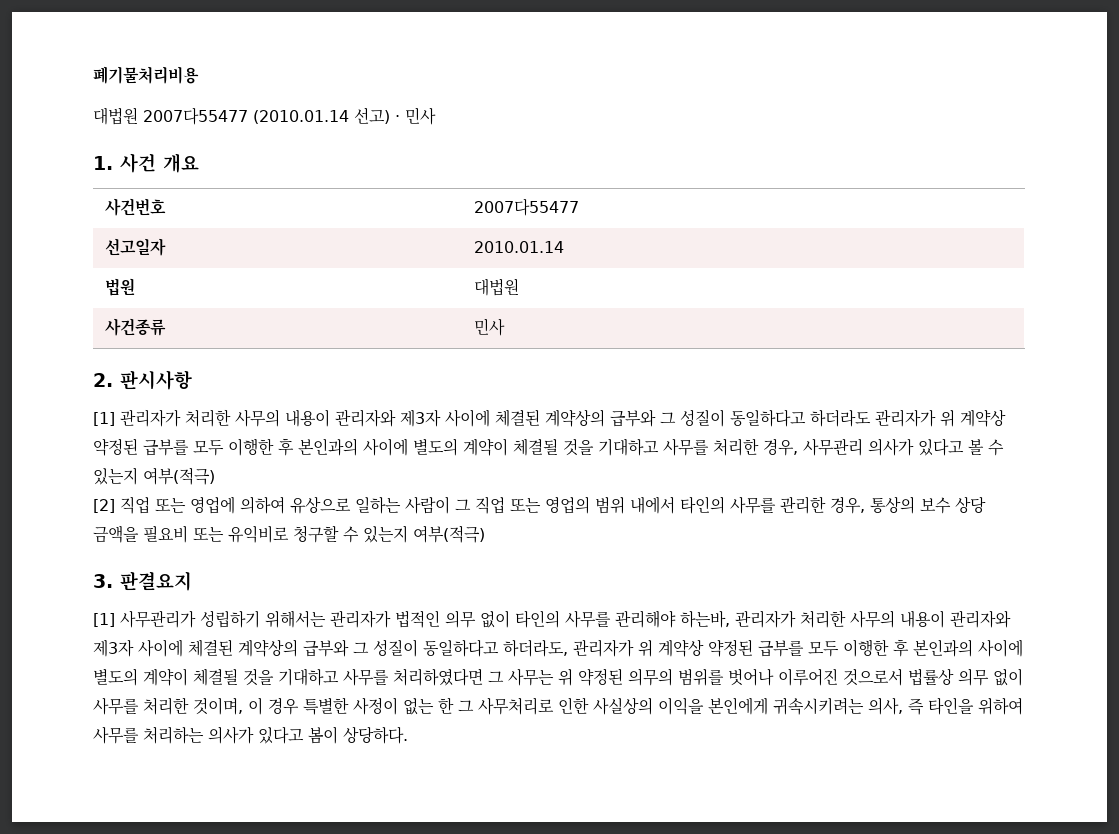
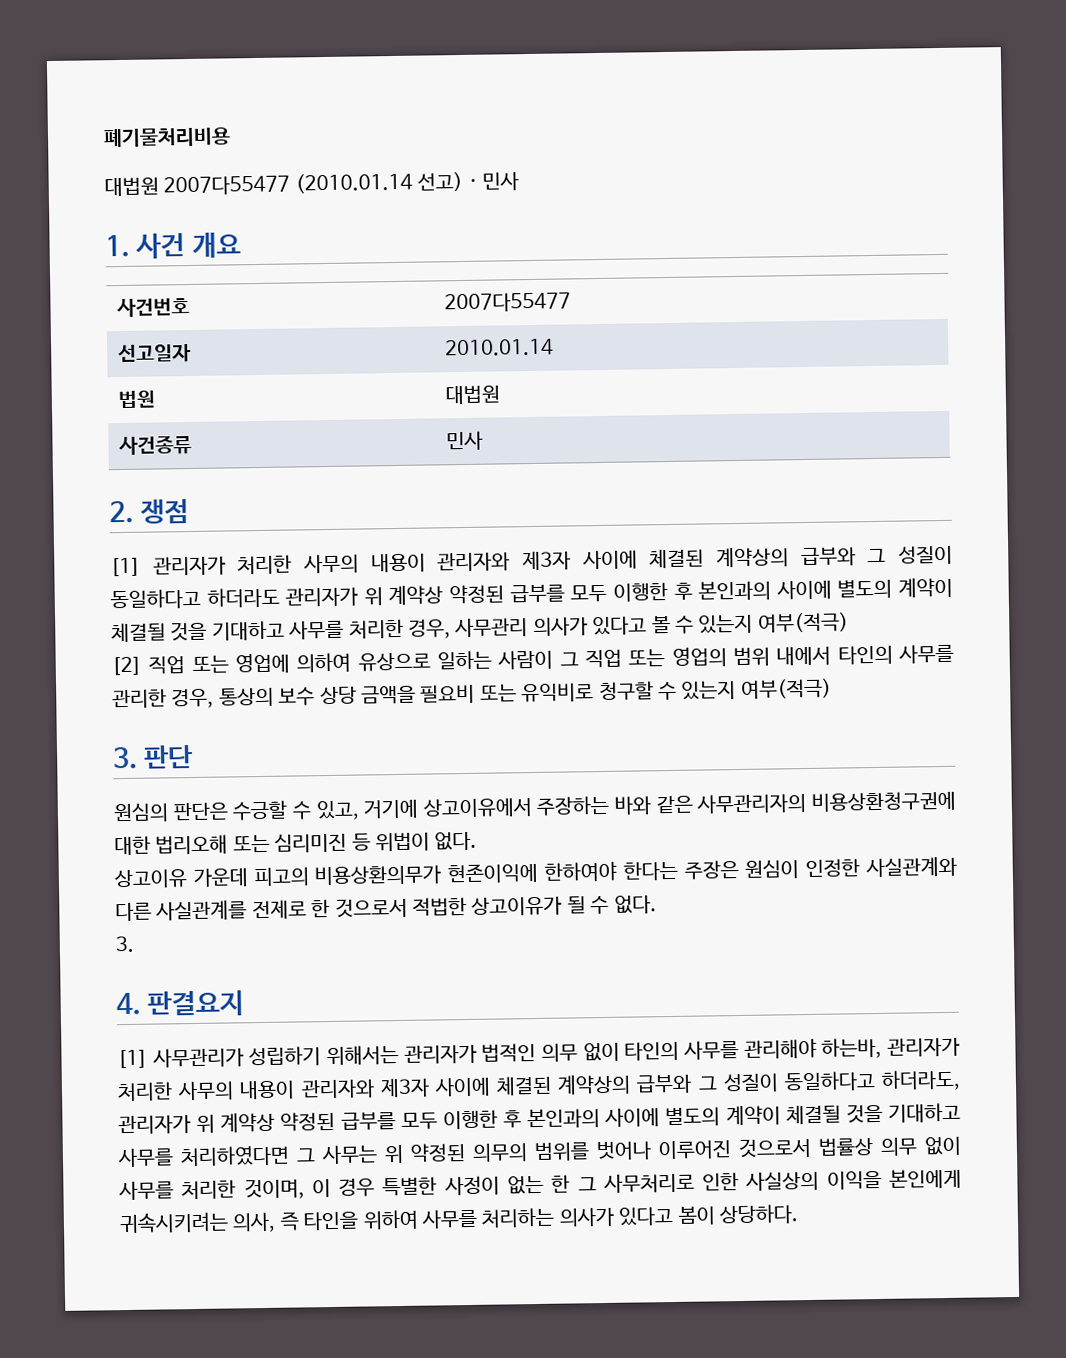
- 2. 판시사항
+ 2. 쟁점
- 3. 판결요지
+ 3. 판단
+ 원심의 판단은 수긍할 수 있고, 거기에 상고이유에서 주장하는 바와 같은 사무관리자의 비용상환청구권에 대한 법리오해 또는 심리미진 등 위법이 없다.
+ 상고이유 가운데 피고의 비용상환의무가 현존이익에 한하여야 한다는 주장은 원심이 인정한 사실관계와 다른 사실관계를 전제로 한 것으로서 적법한 상고이유가 될 수 없다.
+ 3.
+ 4. 판결요지

